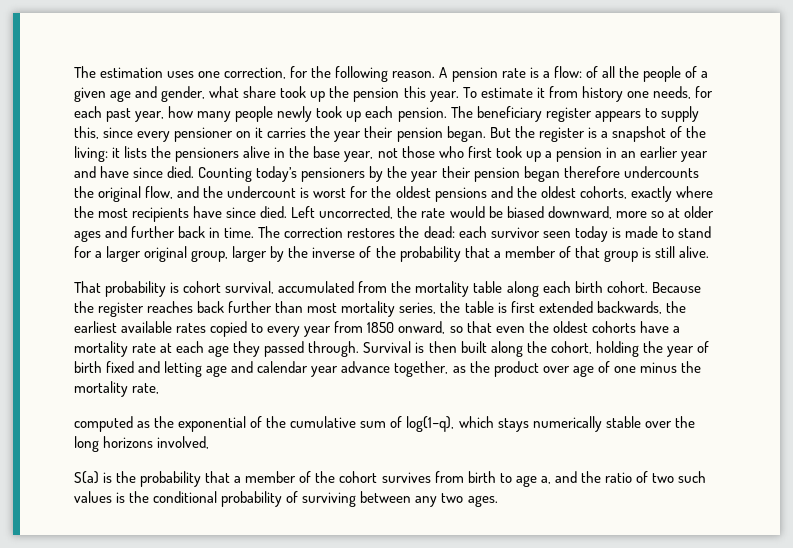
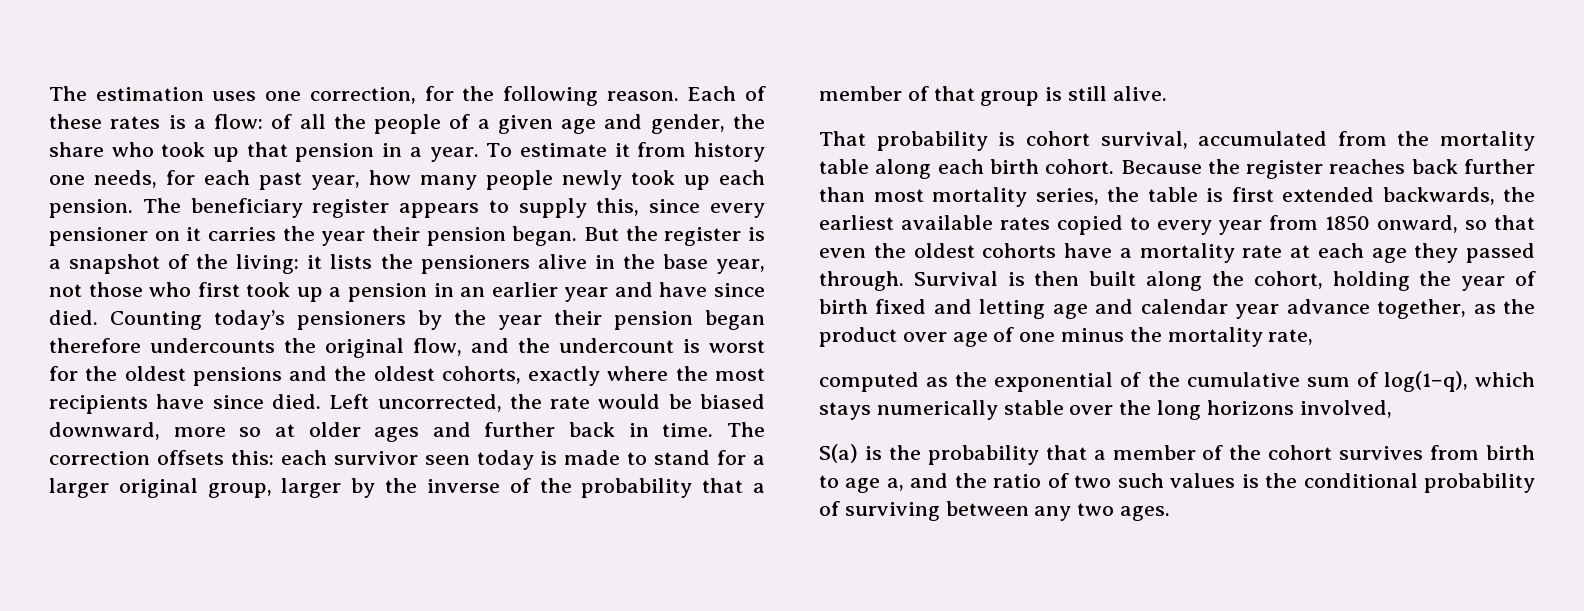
- A pension rate is a flow: of all the people of a given age and gender, what share took up the pension this year.
+ Each of these rates is a flow: of all the people of a given age and gender, the share who took up that pension in a year.
- The correction restores the dead: each survivor seen today is made to stand for a larger original group, larger by the inverse of the probability that a member of that group is still alive.
+ The correction offsets this: each survivor seen today is made to stand for a larger original group, larger by the inverse of the probability that a member of that group is still alive.

